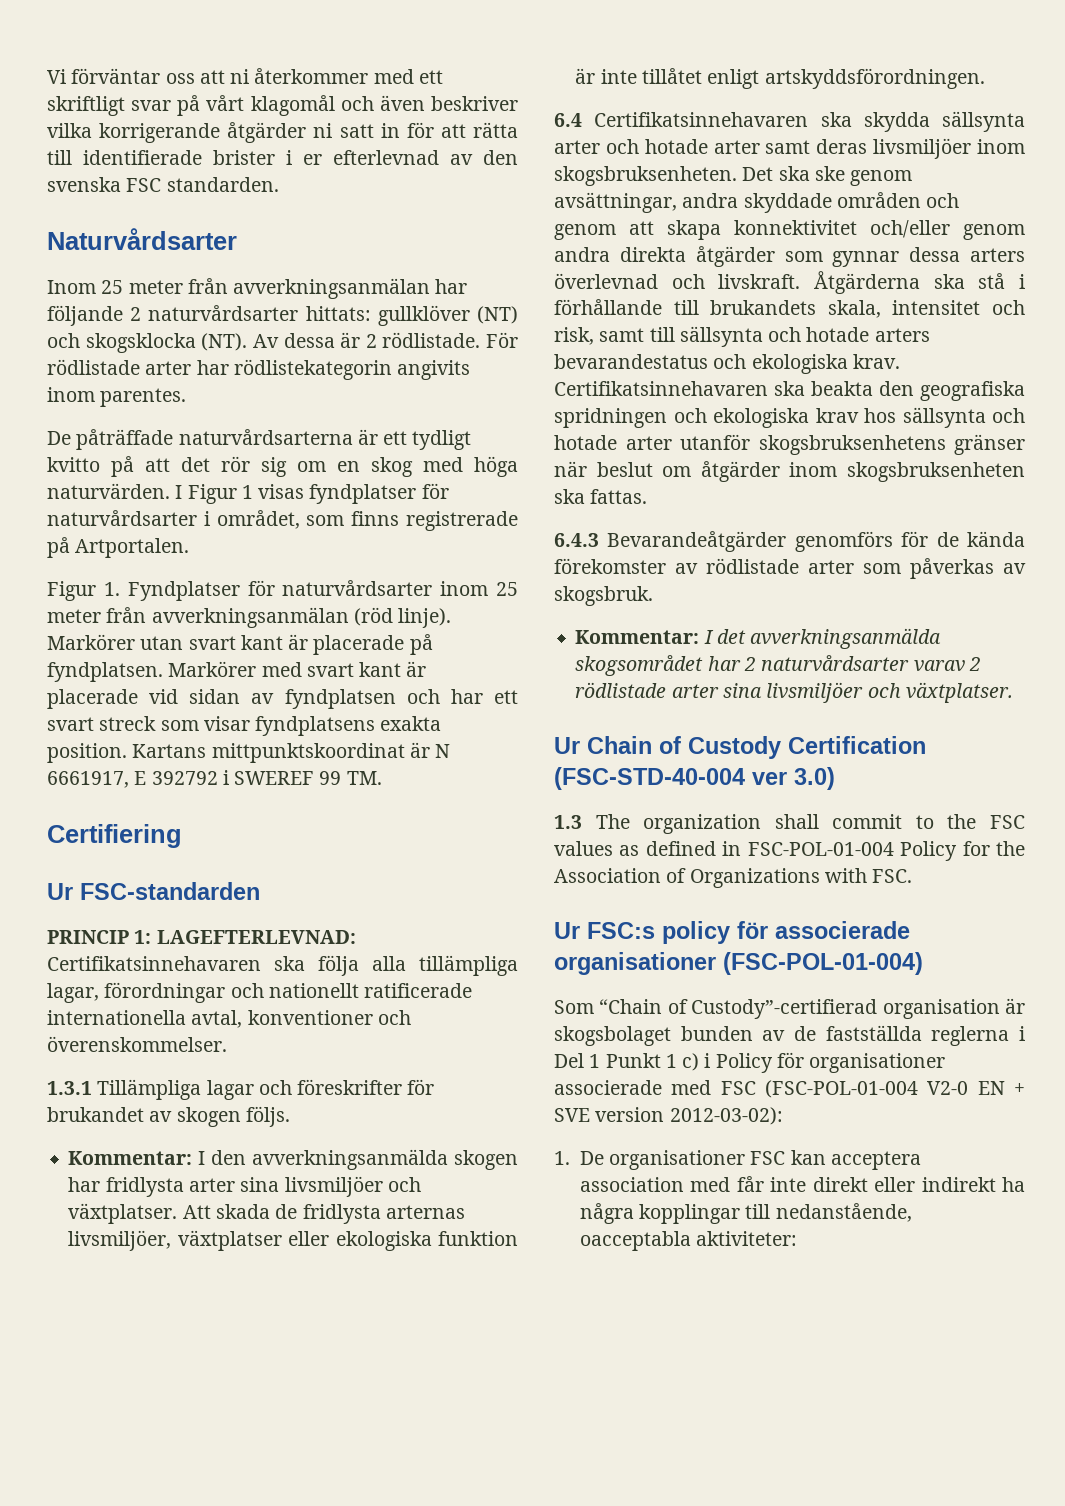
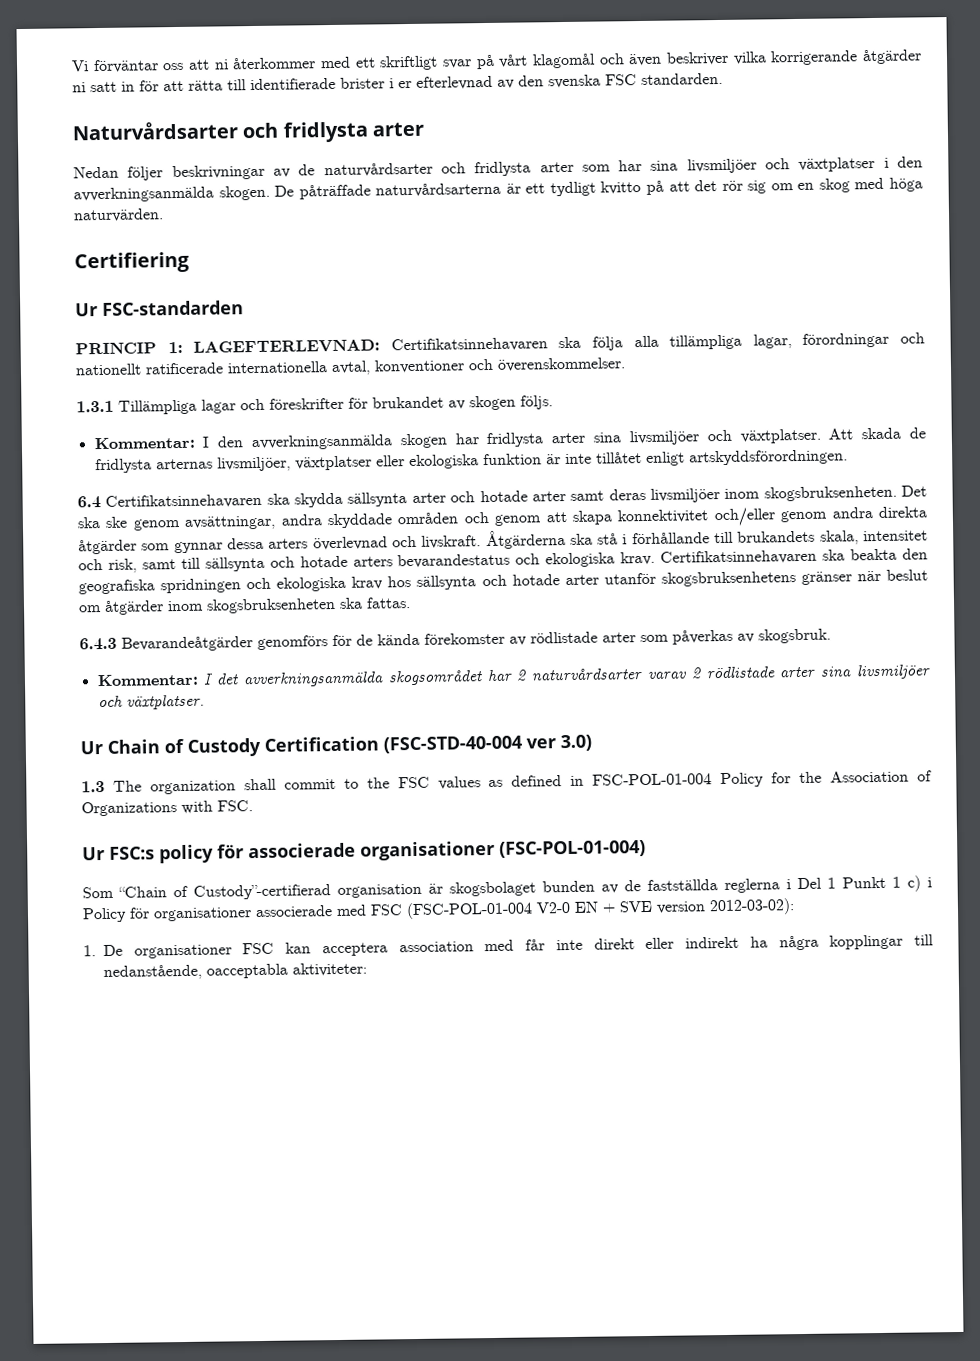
- Naturvårdsarter
- Inom 25 meter från avverkningsanmälan har följande 2 naturvårdsarter hittats: gullklöver (NT) och skogsklocka (NT). Av dessa är 2 rödlistade. För rödlistade arter har rödlistekategorin angivits inom parentes.
- De påträffade naturvårdsarterna är ett tydligt kvitto på att det rör sig om en skog med höga naturvärden. I Figur 1 visas fyndplatser för naturvårdsarter i området, som finns registrerade på Artportalen.
- Figur 1. Fyndplatser för naturvårdsarter inom 25 meter från avverkningsanmälan (röd linje). Markörer utan svart kant är placerade på fyndplatsen. Markörer med svart kant är placerade vid sidan av fyndplatsen och har ett svart streck som visar fyndplatsens exakta position. Kartans mittpunktskoordinat är N 6661917, E 392792 i SWEREF 99 TM.
+ Naturvårdsarter och fridlysta arter
+ Nedan följer beskrivningar av de naturvårdsarter och fridlysta arter som har sina livsmiljöer och växtplatser i den avverkningsanmälda skogen. De påträffade naturvårdsarterna är ett tydligt kvitto på att det rör sig om en skog med höga naturvärden.

